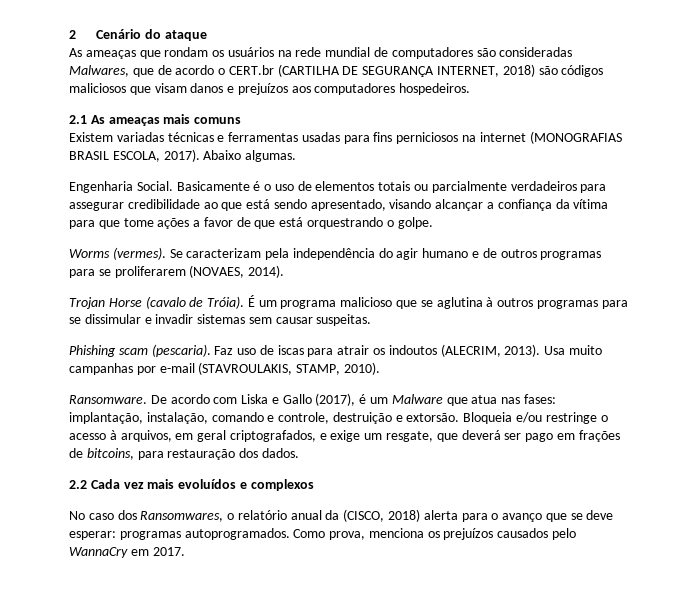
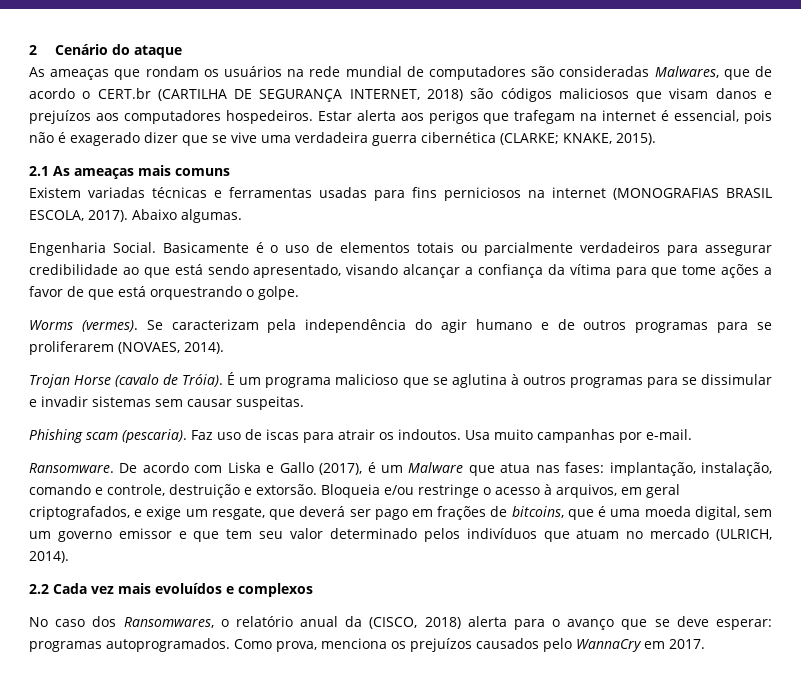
+ Estar alerta aos perigos que trafegam na internet é essencial, pois não é exagerado dizer que se vive uma verdadeira guerra cibernética (CLARKE; KNAKE, 2015).
- Faz uso de iscas para atrair os indoutos (ALECRIM, 2013).
+ Faz uso de iscas para atrair os indoutos.
- Usa muito campanhas por e-mail (STAVROULAKIS, STAMP, 2010).
+ Usa muito campanhas por e-mail.
- Bloqueia e/ou restringe o acesso à arquivos, em geral criptografados, e exige um resgate, que deverá ser pago em frações de bitcoins, para restauração dos dados.
+ Bloqueia e/ou restringe o acesso à arquivos, em geral criptografados, e exige um resgate, que deverá ser pago em frações de bitcoins, que é uma moeda digital, sem um governo emissor e que tem seu valor determinado pelos indivíduos que atuam no mercado (ULRICH, 2014).

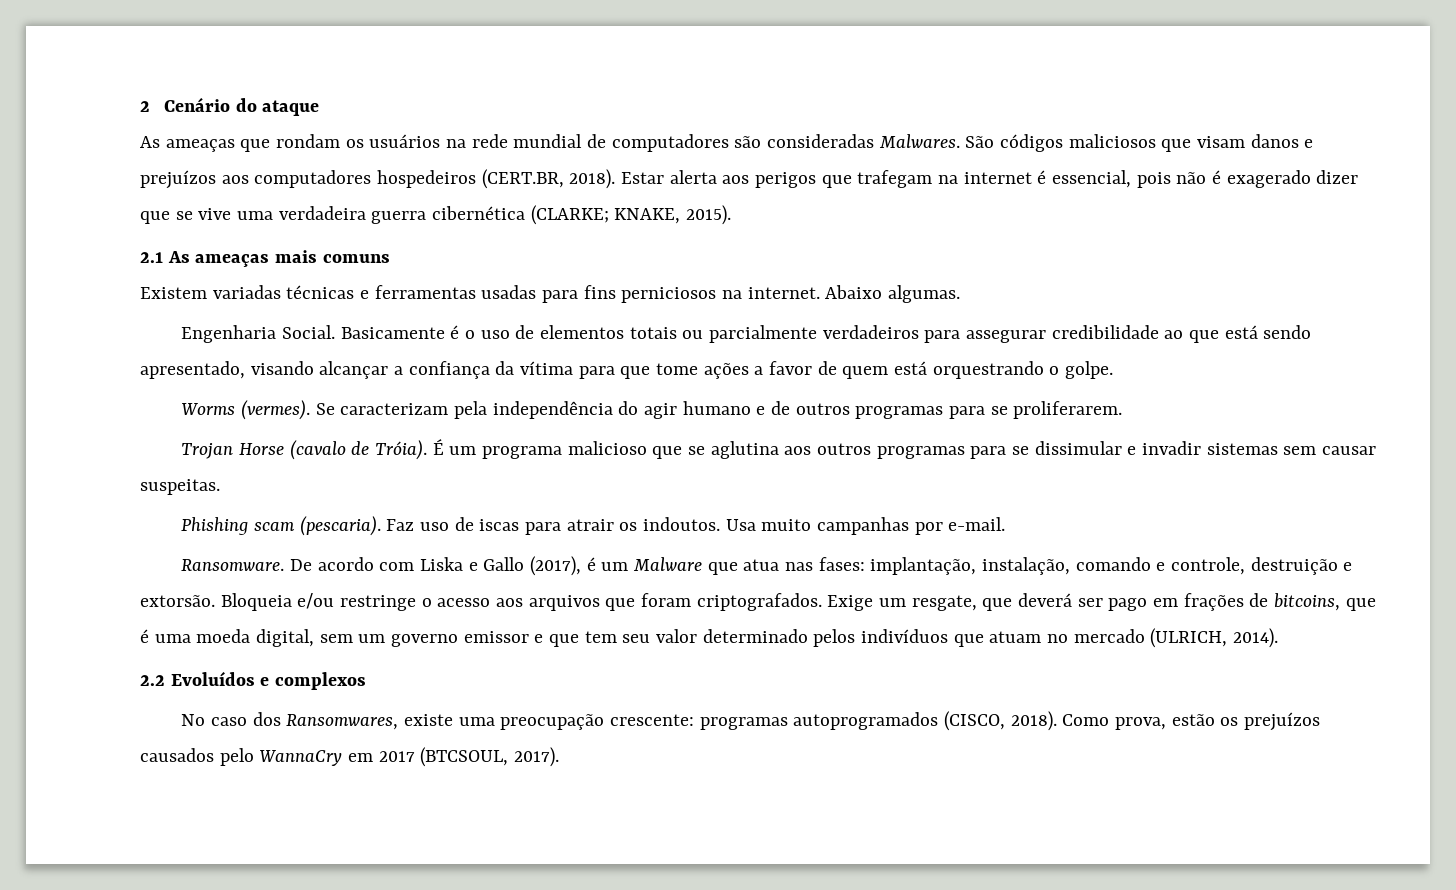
- As ameaças que rondam os usuários na rede mundial de computadores são consideradas Malwares, que de acordo o CERT.br (CARTILHA DE SEGURANÇA INTERNET, 2018) são códigos maliciosos que visam danos e prejuízos aos computadores hospedeiros.
+ As ameaças que rondam os usuários na rede mundial de computadores são consideradas Malwares. São códigos maliciosos que visam danos e prejuízos aos computadores hospedeiros (CERT.BR, 2018).
- Existem variadas técnicas e ferramentas usadas para fins perniciosos na internet (MONOGRAFIAS BRASIL ESCOLA, 2017).
+ Existem variadas técnicas e ferramentas usadas para fins perniciosos na internet.
- Basicamente é o uso de elementos totais ou parcialmente verdadeiros para assegurar credibilidade ao que está sendo apresentado, visando alcançar a confiança da vítima para que tome ações a favor de que está orquestrando o golpe.
+ Basicamente é o uso de elementos totais ou parcialmente verdadeiros para assegurar credibilidade ao que está sendo apresentado, visando alcançar a confiança da vítima para que tome ações a favor de quem está orquestrando o golpe.
- Se caracterizam pela independência do agir humano e de outros programas para se proliferarem (NOVAES, 2014).
+ Se caracterizam pela independência do agir humano e de outros programas para se proliferarem.
- É um programa malicioso que se aglutina à outros programas para se dissimular e invadir sistemas sem causar suspeitas.
+ É um programa malicioso que se aglutina aos outros programas para se dissimular e invadir sistemas sem causar suspeitas.
- Bloqueia e/ou restringe o acesso à arquivos, em geral criptografados, e exige um resgate, que deverá ser pago em frações de bitcoins, que é uma moeda digital, sem um governo emissor e que tem seu valor determinado pelos indivíduos que atuam no mercado (ULRICH, 2014).
+ Bloqueia e/ou restringe o acesso aos arquivos que foram criptografados. Exige um resgate, que deverá ser pago em frações de bitcoins, que é uma moeda digital, sem um governo emissor e que tem seu valor determinado pelos indivíduos que atuam no mercado (ULRICH, 2014).
- 2.2 Cada vez mais evoluídos e complexos
+ 2.2 Evoluídos e complexos
- No caso dos Ransomwares, o relatório anual da (CISCO, 2018) alerta para o avanço que se deve esperar: programas autoprogramados.
+ No caso dos Ransomwares, existe uma preocupação crescente: programas autoprogramados (CISCO, 2018).
- Como prova, menciona os prejuízos causados pelo WannaCry em 2017.
+ Como prova, estão os prejuízos causados pelo WannaCry em 2017 (BTCSOUL, 2017).

